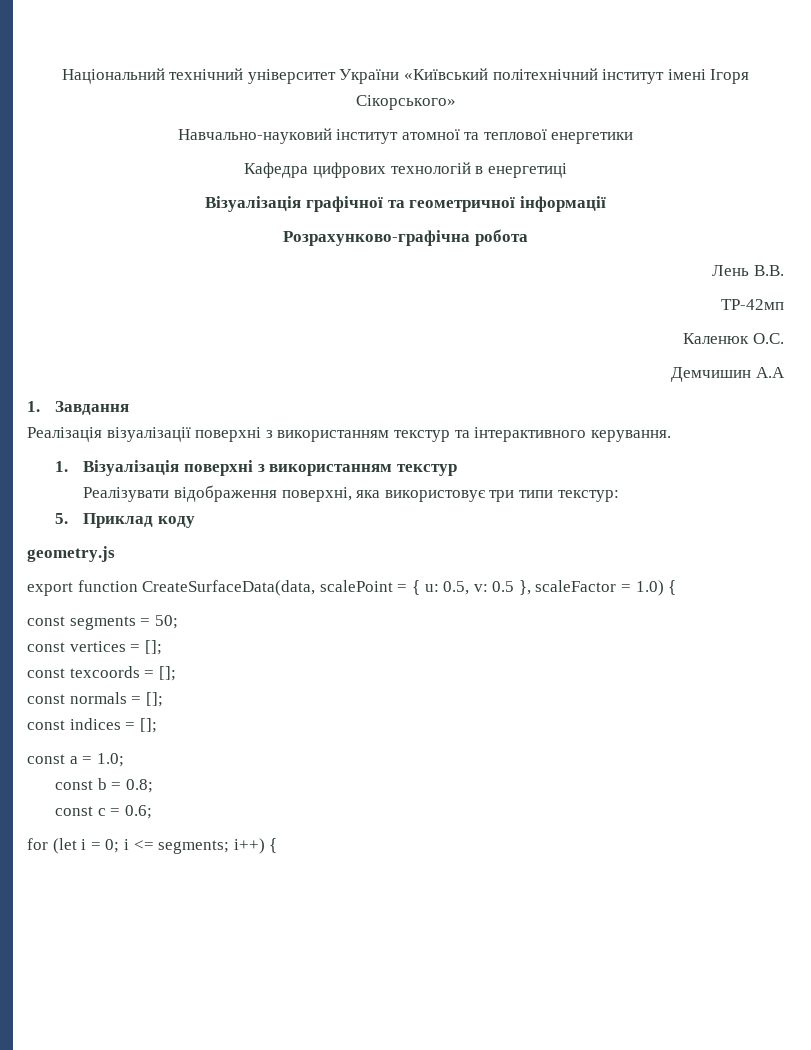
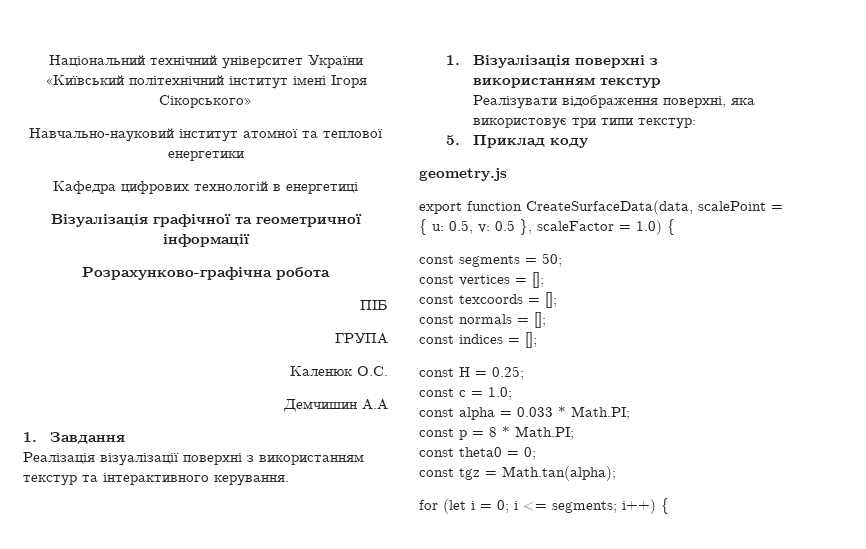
- Лень В.В.
- ТР-42мп
+ ПІБ
+ ГРУПА
- const a = 1.0;
- const b = 0.8;
- const c = 0.6;
+ const H = 0.25;
+ const c = 1.0;
+ const alpha = 0.033 * Math.PI;
+ const p = 8 * Math.PI;
+ const theta0 = 0;
+ const tgz = Math.tan(alpha);

